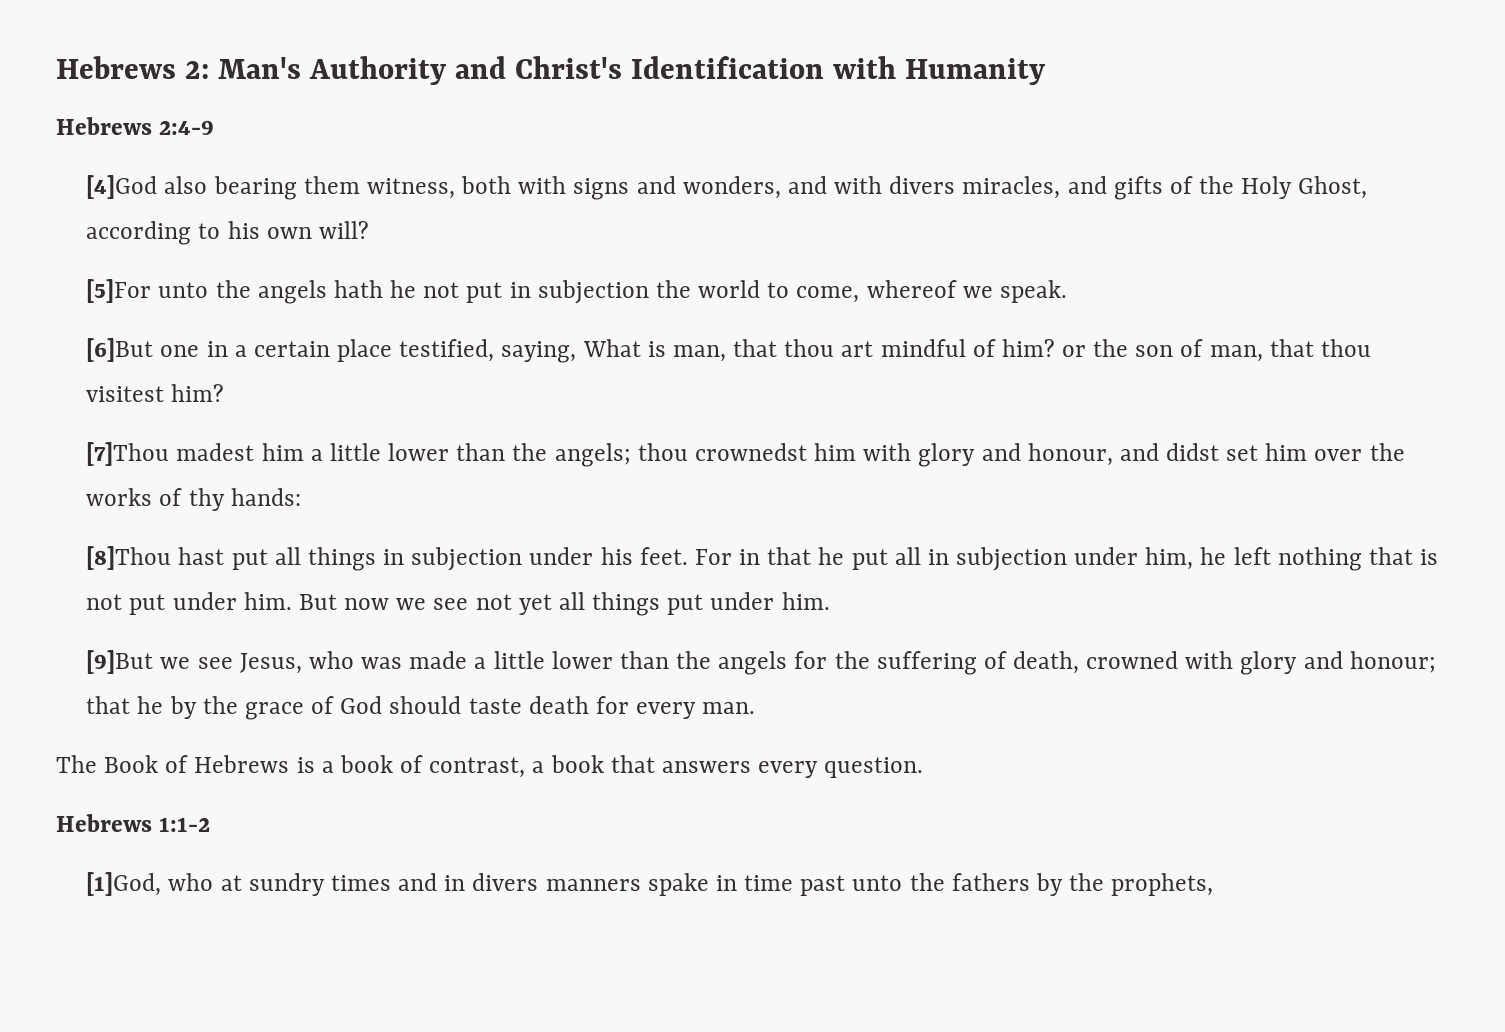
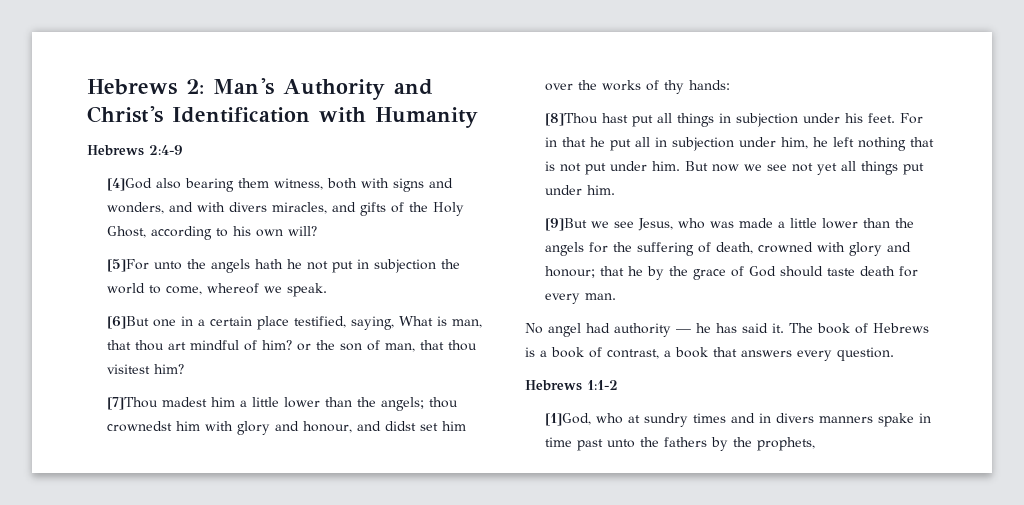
- The Book of Hebrews is a book of contrast, a book that answers every question.
+ No angel had authority — he has said it. The book of Hebrews is a book of contrast, a book that answers every question.

